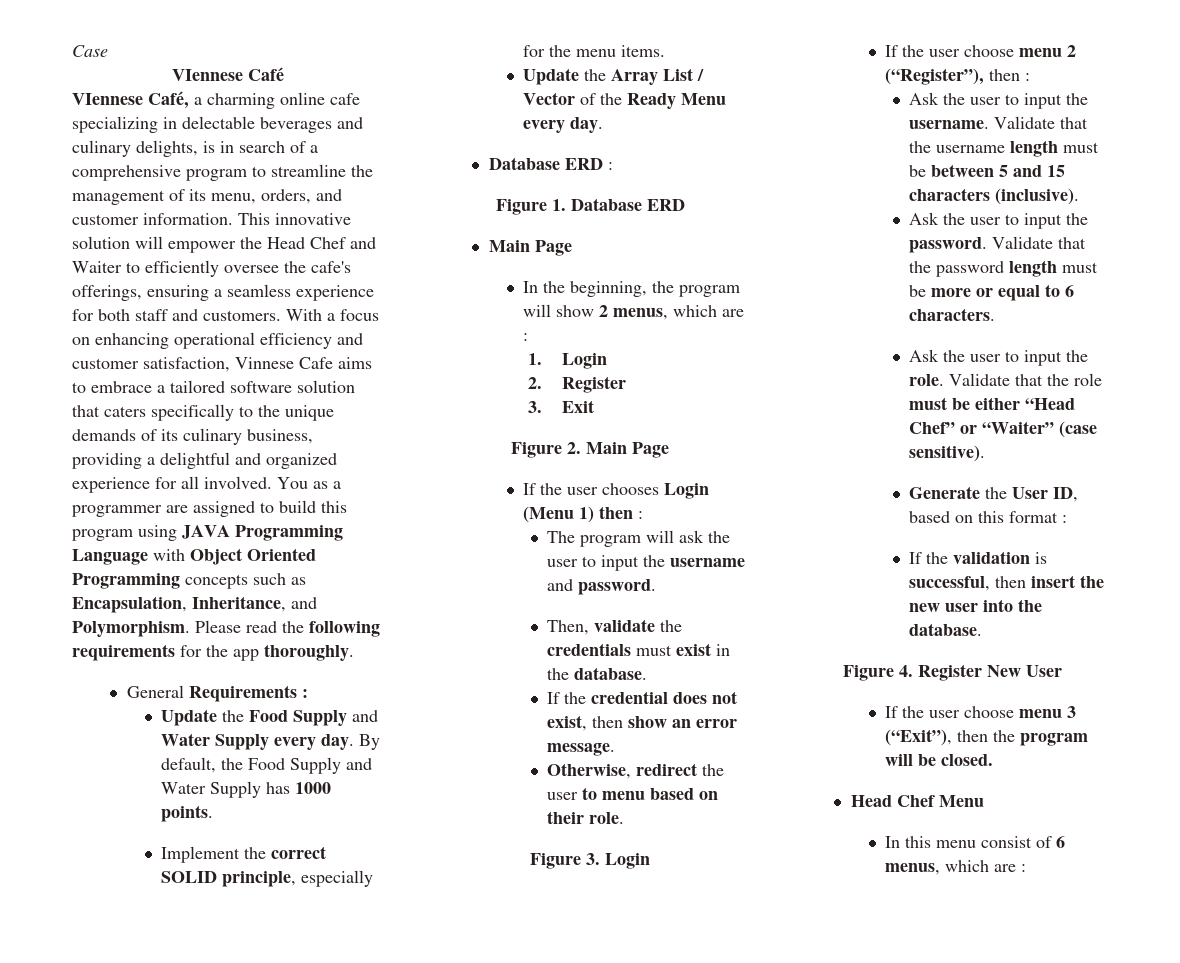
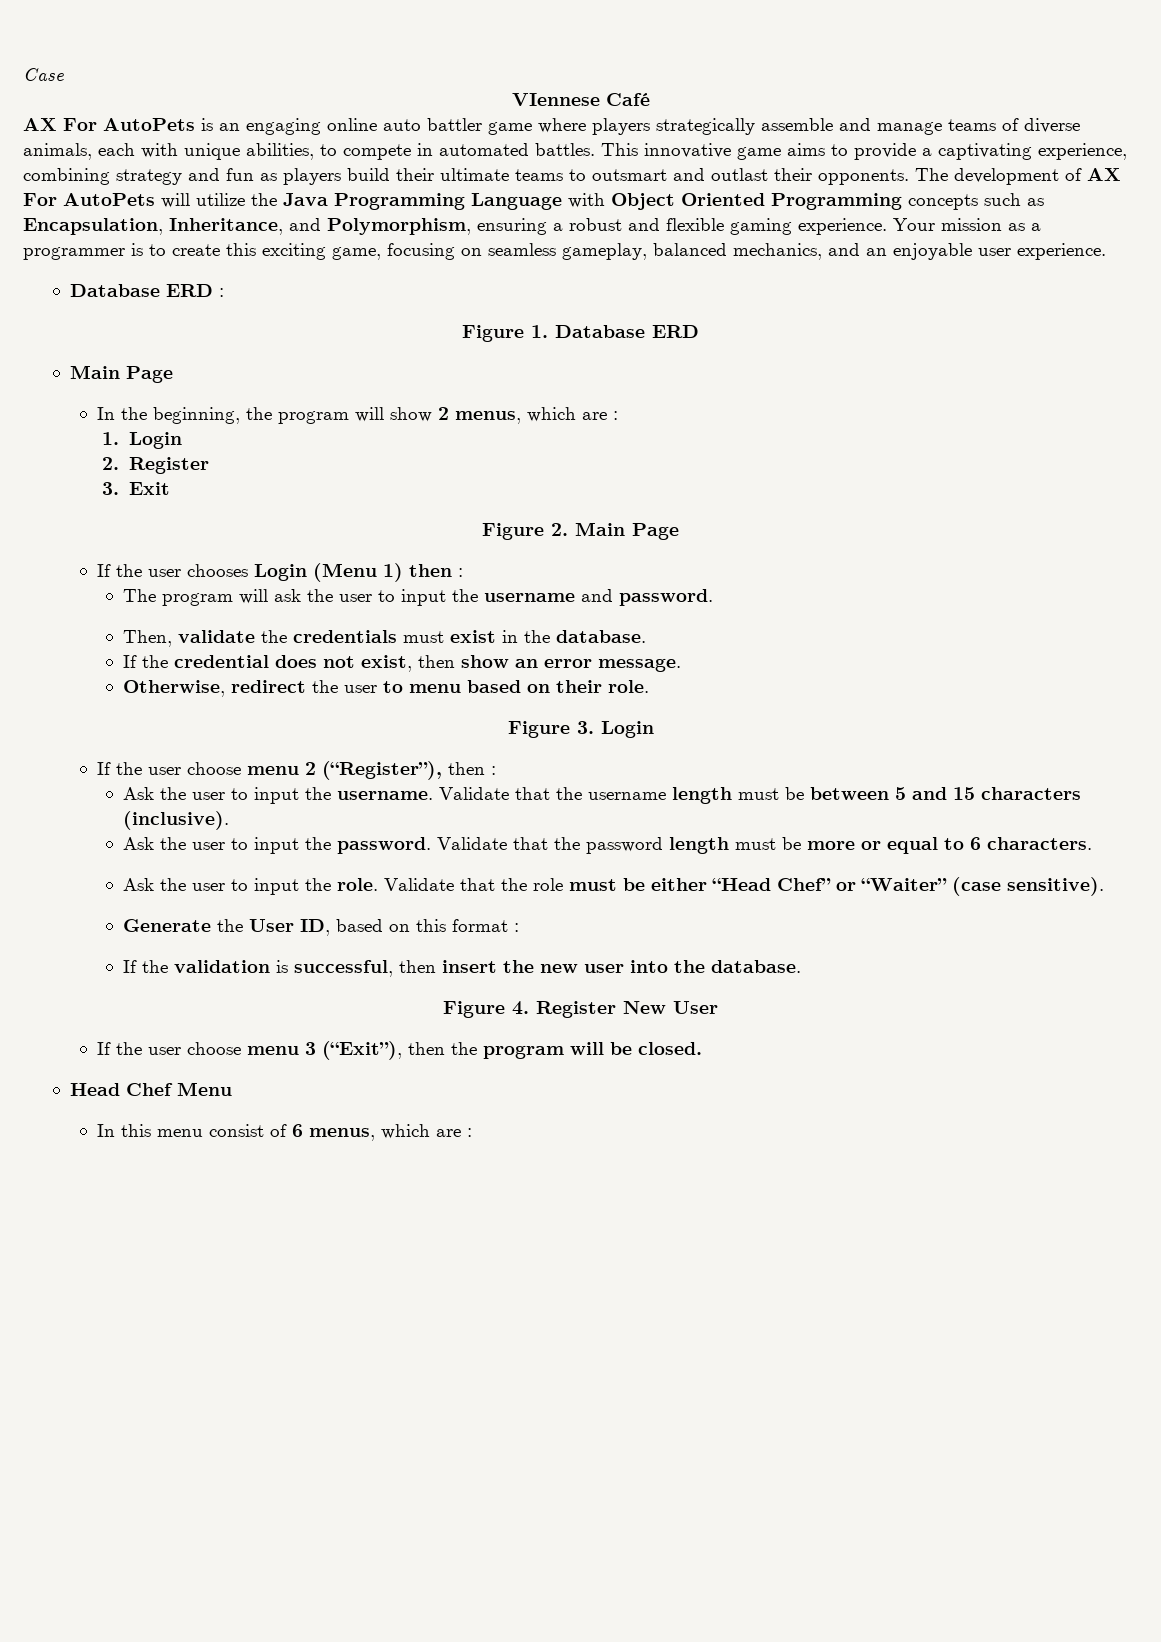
- VIennese Café, a charming online cafe specializing in delectable beverages and culinary delights, is in search of a comprehensive program to streamline the management of its menu, orders, and customer information. This innovative solution will empower the Head Chef and Waiter to efficiently oversee the cafe's offerings, ensuring a seamless experience for both staff and customers. With a focus on enhancing operational efficiency and customer satisfaction, Vinnese Cafe aims to embrace a tailored software solution that caters specifically to the unique demands of its culinary business, providing a delightful and organized experience for all involved. You as a programmer are assigned to build this program using JAVA Programming Language with Object Oriented Programming concepts such as Encapsulation, Inheritance, and Polymorphism. Please read the following requirements for the app thoroughly.
- General Requirements :
- Update the Food Supply and Water Supply every day. By default, the Food Supply and Water Supply has 1000 points.
- Implement the correct SOLID principle, especially for the menu items.
- Update the Array List / Vector of the Ready Menu every day.
+ AX For AutoPets is an engaging online auto battler game where players strategically assemble and manage teams of diverse animals, each with unique abilities, to compete in automated battles. This innovative game aims to provide a captivating experience, combining strategy and fun as players build their ultimate teams to outsmart and outlast their opponents. The development of AX For AutoPets will utilize the Java Programming Language with Object Oriented Programming concepts such as Encapsulation, Inheritance, and Polymorphism, ensuring a robust and flexible gaming experience. Your mission as a programmer is to create this exciting game, focusing on seamless gameplay, balanced mechanics, and an enjoyable user experience.

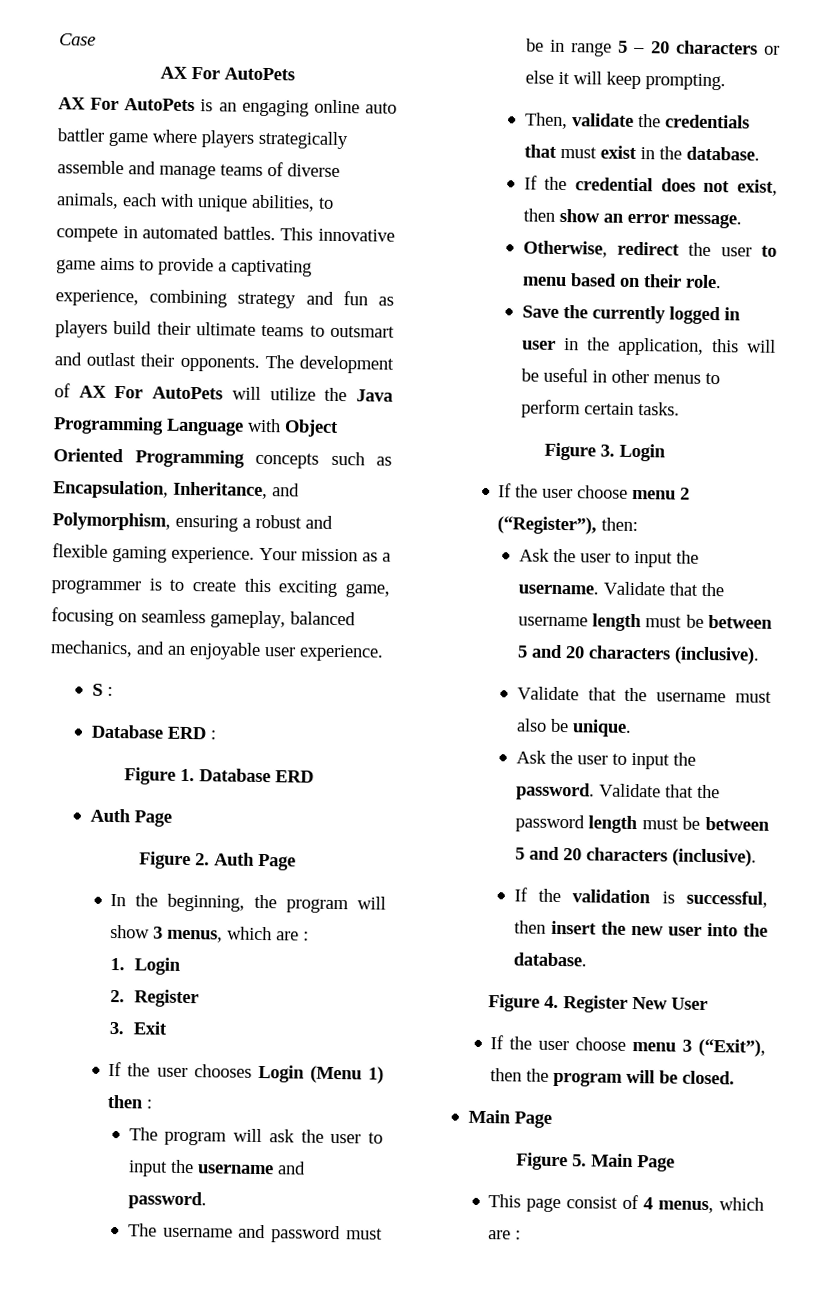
  Case
- VIennese Café
+ AX For AutoPets
+ S :
  Figure 1. Database ERD
- Main Page
+ Auth Page
+ Figure 2. Auth Page
- In the beginning, the program will show 2 menus, which are :
+ In the beginning, the program will show 3 menus, which are :
- Figure 2. Main Page
+ The username and password must be in range 5 – 20 characters or else it will keep prompting.
- Then, validate the credentials must exist in the database.
+ Then, validate the credentials that must exist in the database.
+ Save the currently logged in user in the application, this will be useful in other menus to perform certain tasks.
- If the user choose menu 2 (“Register”), then :
+ If the user choose menu 2 (“Register”), then:
- Validate that the username length must be between 5 and 15 characters (inclusive).
+ Validate that the username length must be between 5 and 20 characters (inclusive).
+ Validate that the username must also be unique.
- Validate that the password length must be more or equal to 6 characters.
- Ask the user to input the role. Validate that the role must be either “Head Chef” or “Waiter” (case sensitive).
- Generate the User ID, based on this format :
+ Validate that the password length must be between 5 and 20 characters (inclusive).
  If the user choose menu 3 (“Exit”), then the program will be closed.
- Head Chef Menu
- In this menu consist of 6 menus, which are :
+ Main Page
+ Figure 5. Main Page
+ This page consist of 4 menus, which are :

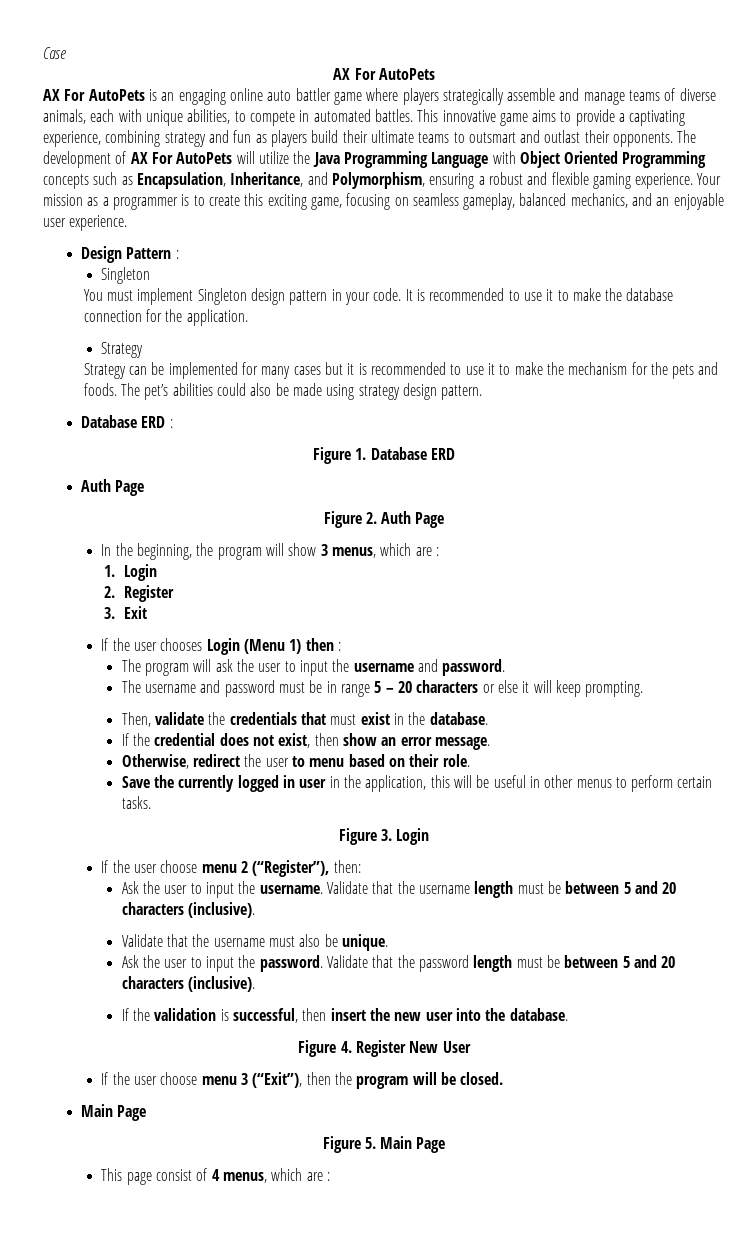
- S :
+ Design Pattern :
+ Singleton
+ You must implement Singleton design pattern in your code. It is recommended to use it to make the database connection for the application.
+ Strategy
+ Strategy can be implemented for many cases but it is recommended to use it to make the mechanism for the pets and foods. The pet’s abilities could also be made using strategy design pattern.

